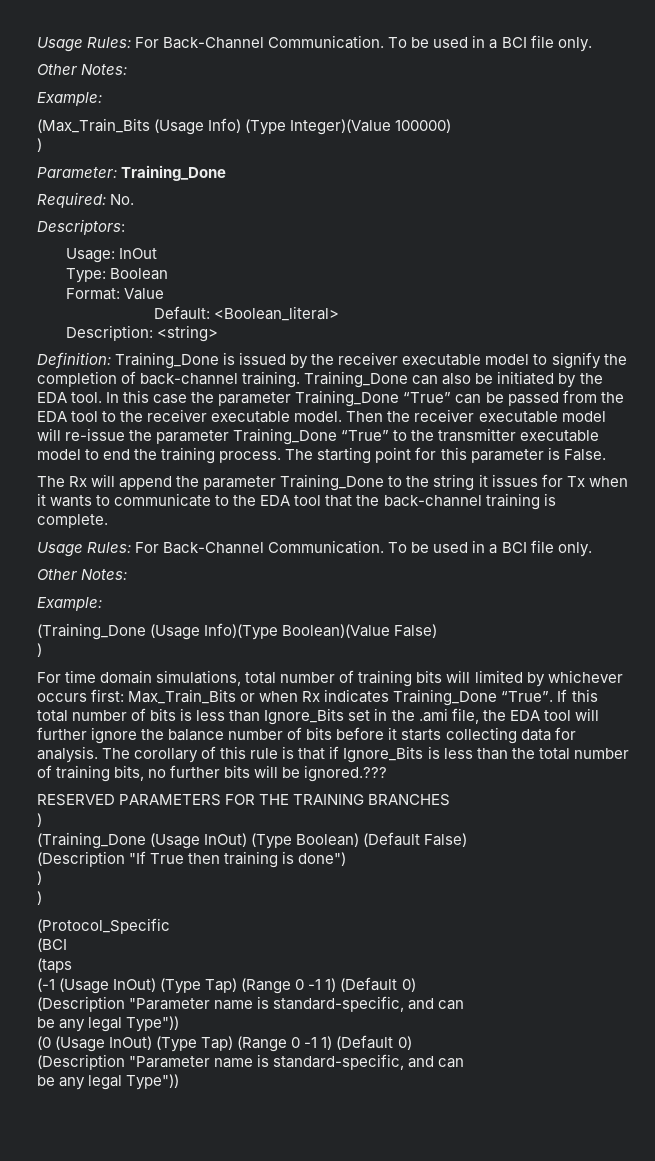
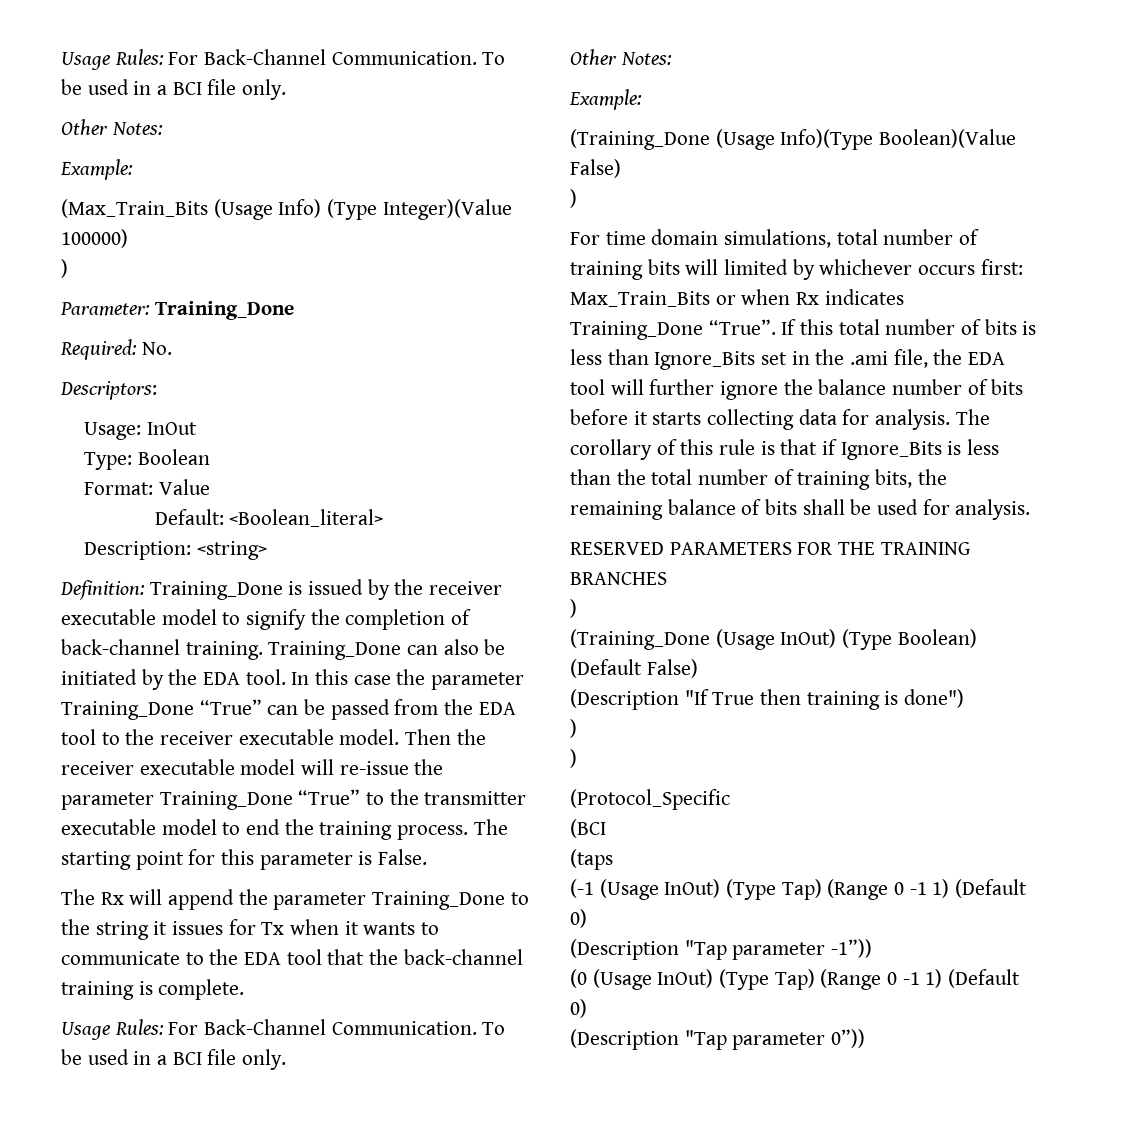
- The corollary of this rule is that if Ignore_Bits is less than the total number of training bits, no further bits will be ignored.???
+ The corollary of this rule is that if Ignore_Bits is less than the total number of training bits, the remaining balance of bits shall be used for analysis.
  (-1 (Usage InOut) (Type Tap) (Range 0 -1 1) (Default 0)
- (Description "Parameter name is standard-specific, and can
- be any legal Type"))
+ (Description "Tap parameter -1”))
  (0 (Usage InOut) (Type Tap) (Range 0 -1 1) (Default 0)
- (Description "Parameter name is standard-specific, and can
- be any legal Type"))
+ (Description "Tap parameter 0”))

